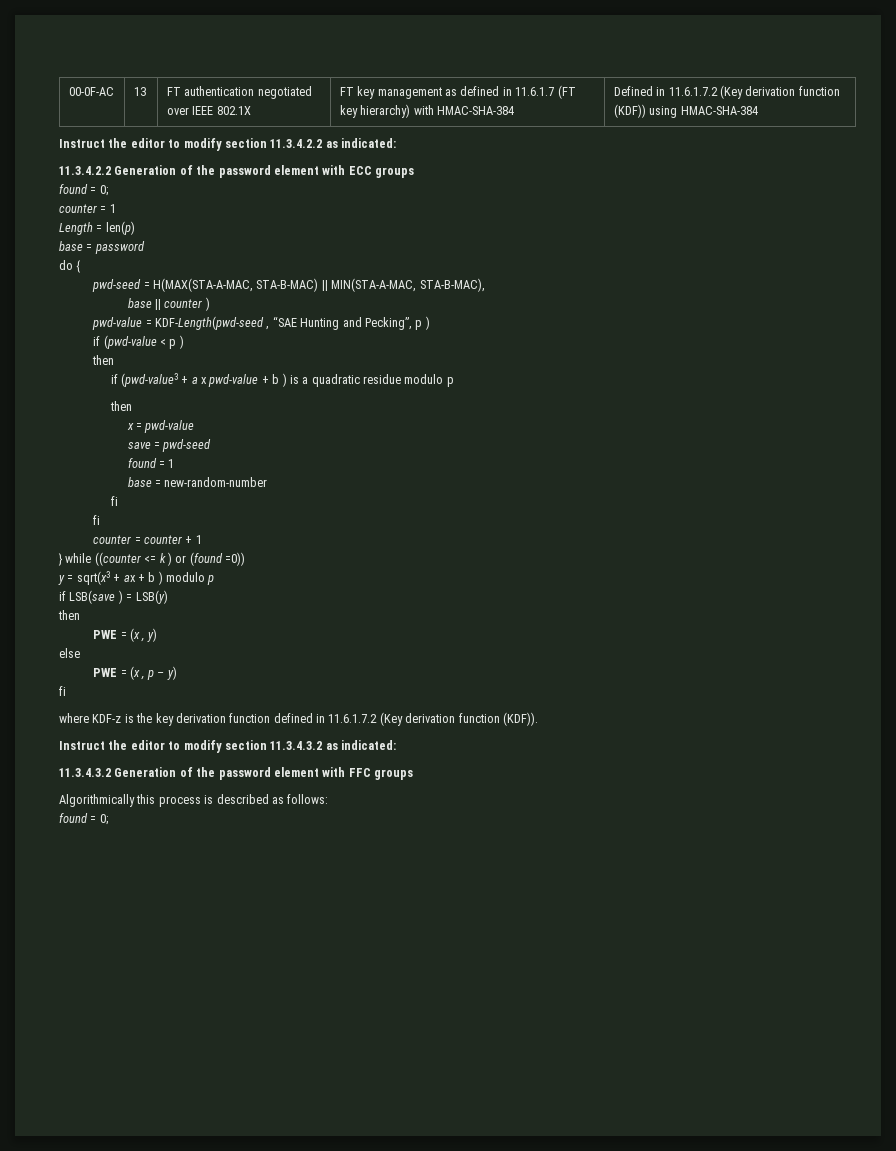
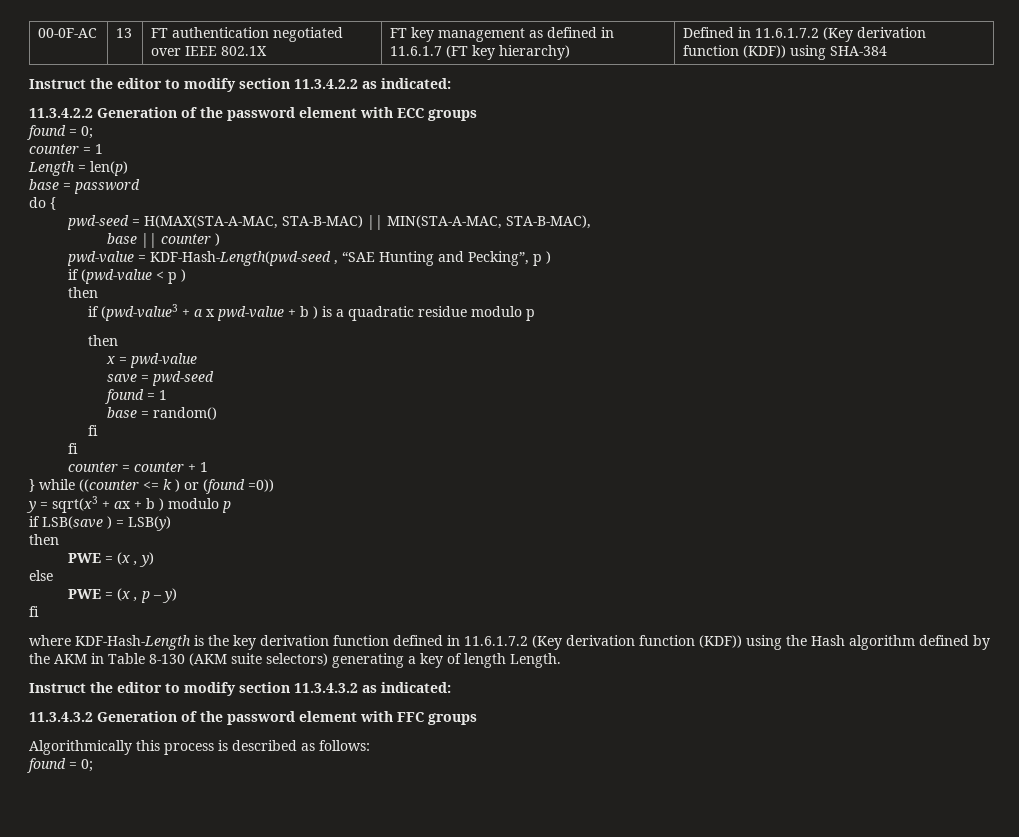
- 00-0F-AC | 13 | FT authentication negotiated over IEEE 802.1X | FT key management as defined in 11.6.1.7 (FT key hierarchy) with HMAC-SHA-384 | Defined in 11.6.1.7.2 (Key derivation function (KDF)) using HMAC-SHA-384
+ 00-0F-AC | 13 | FT authentication negotiated over IEEE 802.1X | FT key management as defined in 11.6.1.7 (FT key hierarchy) | Defined in 11.6.1.7.2 (Key derivation function (KDF)) using SHA-384
- pwd-value = KDF-Length(pwd-seed , “SAE Hunting and Pecking”, p )
+ pwd-value = KDF-Hash-Length(pwd-seed , “SAE Hunting and Pecking”, p )
- base = new-random-number
+ base = random()
- where KDF-z is the key derivation function defined in 11.6.1.7.2 (Key derivation function (KDF)).
+ where KDF-Hash-Length is the key derivation function defined in 11.6.1.7.2 (Key derivation function (KDF)) using the Hash algorithm defined by the AKM in Table 8-130 (AKM suite selectors) generating a key of length Length.

